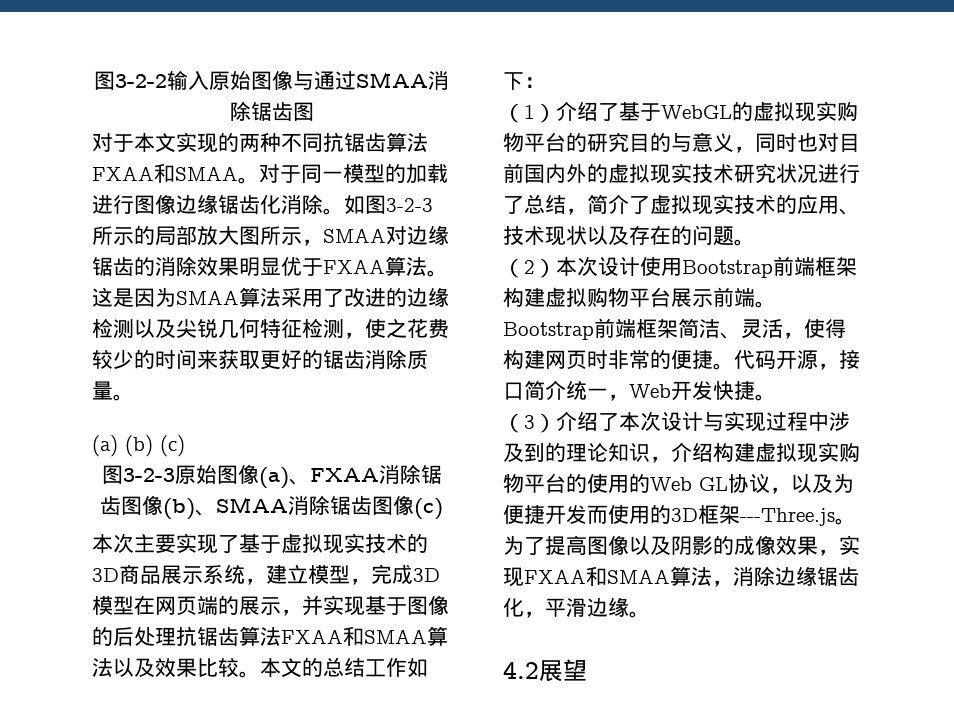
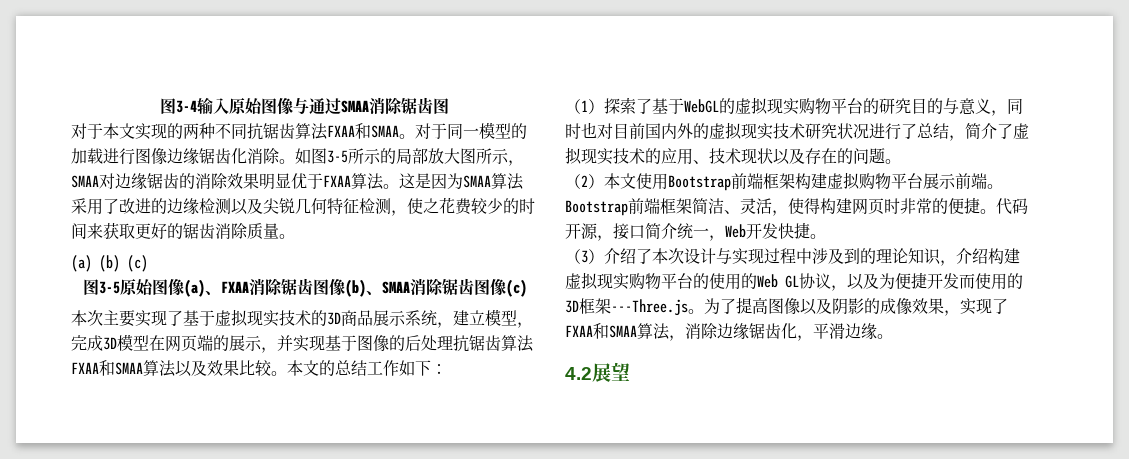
- 图3-2-2输入原始图像与通过SMAA消除锯齿图
+ 图3-4输入原始图像与通过SMAA消除锯齿图
- 如图3-2-3所示的局部放大图所示，SMAA对边缘锯齿的消除效果明显优于FXAA算法。
+ 如图3-5所示的局部放大图所示，SMAA对边缘锯齿的消除效果明显优于FXAA算法。
- 图3-2-3原始图像(a)、FXAA消除锯齿图像(b)、SMAA消除锯齿图像(c)
+ 图3-5原始图像(a)、FXAA消除锯齿图像(b)、SMAA消除锯齿图像(c)
- （1）介绍了基于WebGL的虚拟现实购物平台的研究目的与意义，同时也对目前国内外的虚拟现实技术研究状况进行了总结，简介了虚拟现实技术的应用、技术现状以及存在的问题。
+ （1）探索了基于WebGL的虚拟现实购物平台的研究目的与意义，同时也对目前国内外的虚拟现实技术研究状况进行了总结，简介了虚拟现实技术的应用、技术现状以及存在的问题。
- （2）本次设计使用Bootstrap前端框架构建虚拟购物平台展示前端。
+ （2）本文使用Bootstrap前端框架构建虚拟购物平台展示前端。
- 为了提高图像以及阴影的成像效果，实现FXAA和SMAA算法，消除边缘锯齿化，平滑边缘。
+ 为了提高图像以及阴影的成像效果，实现了FXAA和SMAA算法，消除边缘锯齿化，平滑边缘。

